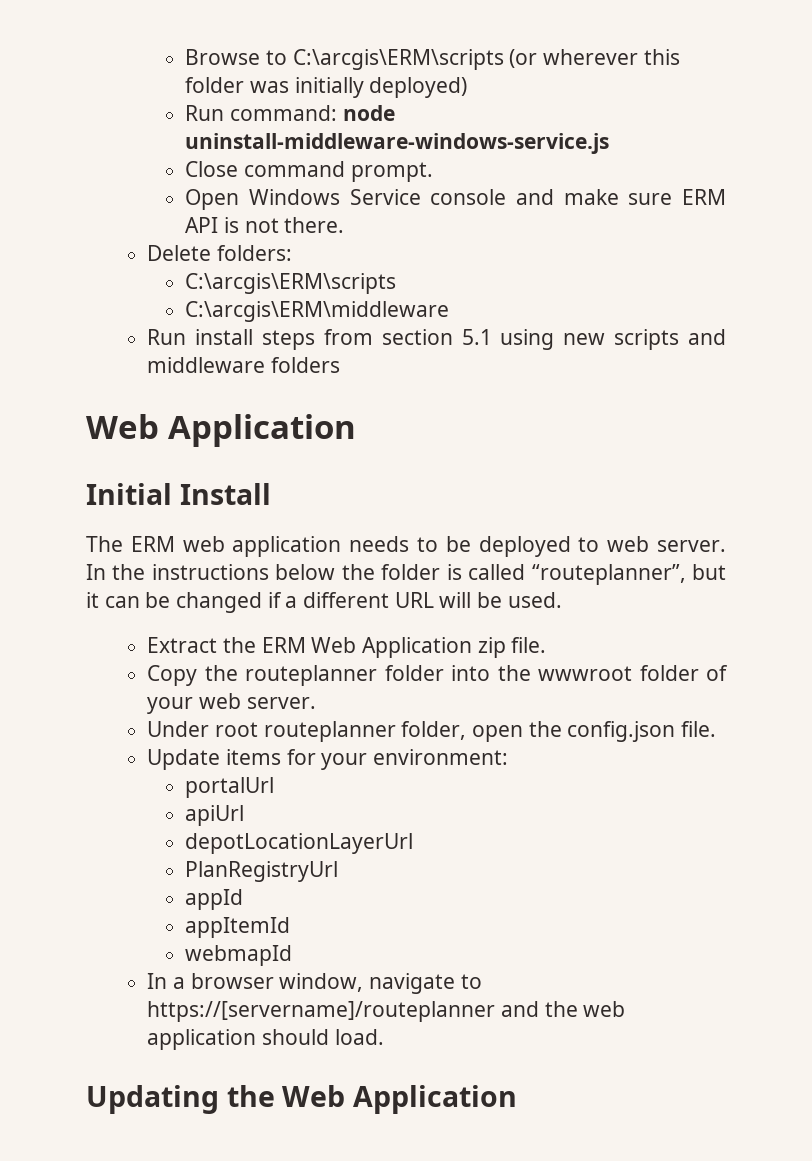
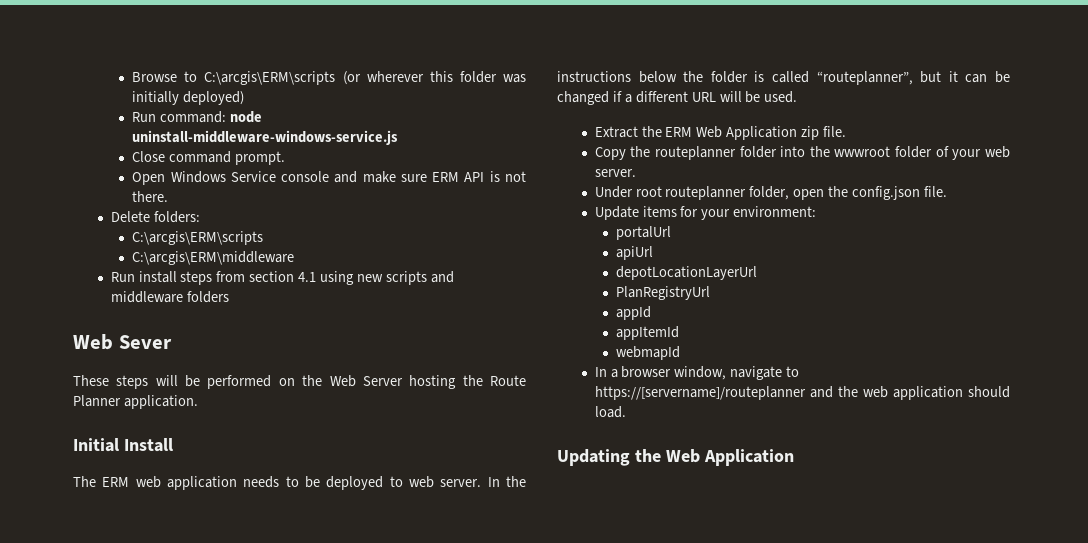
- Run install steps from section 5.1 using new scripts and middleware folders
- Web Application
+ Run install steps from section 4.1 using new scripts and middleware folders
+ Web Sever
+ These steps will be performed on the Web Server hosting the Route Planner application.

